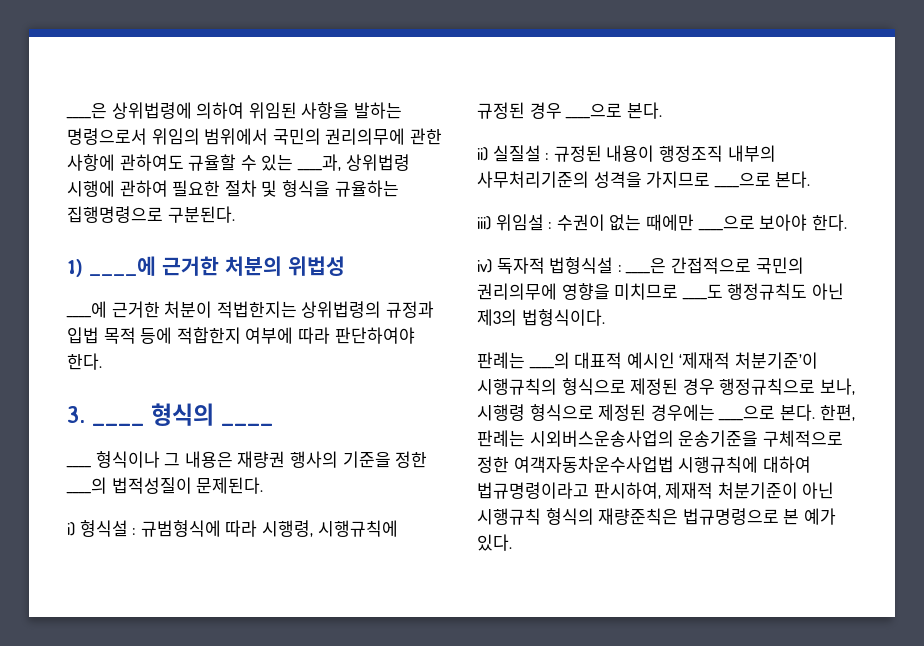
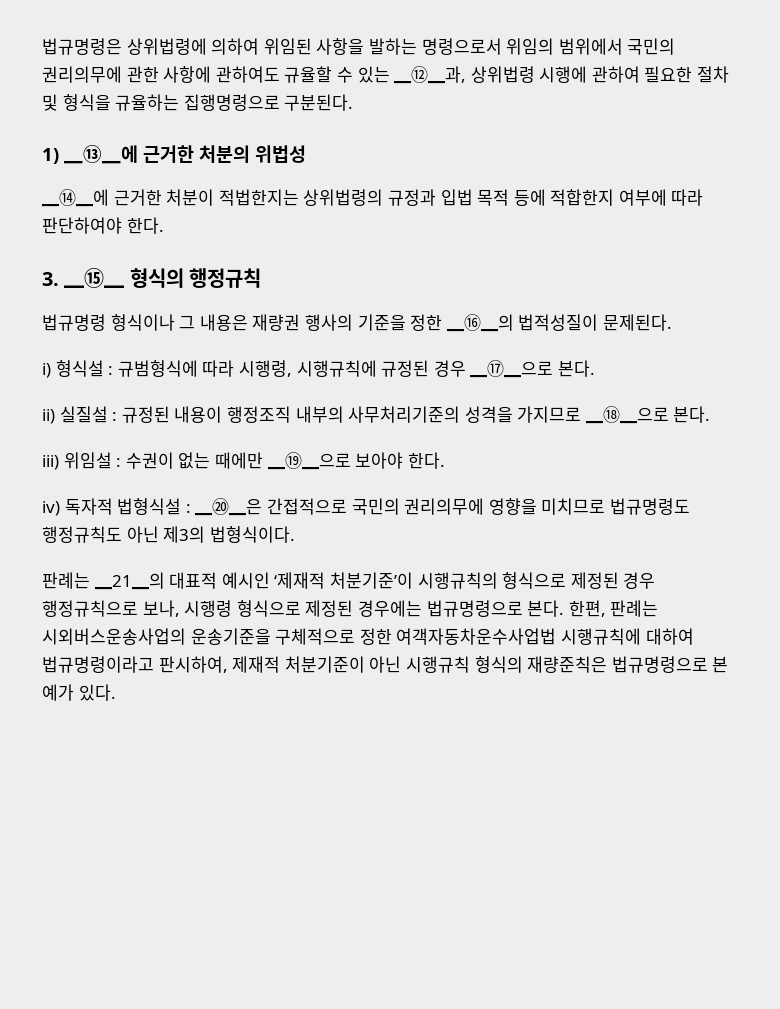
- ____은 상위법령에 의하여 위임된 사항을 발하는 명령으로서 위임의 범위에서 국민의 권리의무에 관한 사항에 관하여도 규율할 수 있는 ____과, 상위법령 시행에 관하여 필요한 절차 및 형식을 규율하는 집행명령으로 구분된다.
+ 법규명령은 상위법령에 의하여 위임된 사항을 발하는 명령으로서 위임의 범위에서 국민의 권리의무에 관한 사항에 관하여도 규율할 수 있는 ▁⑫▁과, 상위법령 시행에 관하여 필요한 절차 및 형식을 규율하는 집행명령으로 구분된다.
- 1) ____에 근거한 처분의 위법성
+ 1) ▁⑬▁에 근거한 처분의 위법성
- ____에 근거한 처분이 적법한지는 상위법령의 규정과 입법 목적 등에 적합한지 여부에 따라 판단하여야 한다.
+ ▁⑭▁에 근거한 처분이 적법한지는 상위법령의 규정과 입법 목적 등에 적합한지 여부에 따라 판단하여야 한다.
- 3. ____ 형식의 ____
- ____ 형식이나 그 내용은 재량권 행사의 기준을 정한 ____의 법적성질이 문제된다.
+ 3. ▁⑮▁ 형식의 행정규칙
+ 법규명령 형식이나 그 내용은 재량권 행사의 기준을 정한 ▁⑯▁의 법적성질이 문제된다.
- i) 형식설 : 규범형식에 따라 시행령, 시행규칙에 규정된 경우 ____으로 본다.
+ i) 형식설 : 규범형식에 따라 시행령, 시행규칙에 규정된 경우 ▁⑰▁으로 본다.
- ii) 실질설 : 규정된 내용이 행정조직 내부의 사무처리기준의 성격을 가지므로 ____으로 본다.
+ ii) 실질설 : 규정된 내용이 행정조직 내부의 사무처리기준의 성격을 가지므로 ▁⑱▁으로 본다.
- iii) 위임설 : 수권이 없는 때에만 ____으로 보아야 한다.
+ iii) 위임설 : 수권이 없는 때에만 ▁⑲▁으로 보아야 한다.
- iv) 독자적 법형식설 : ____은 간접적으로 국민의 권리의무에 영향을 미치므로 ____도 행정규칙도 아닌 제3의 법형식이다.
+ iv) 독자적 법형식설 : ▁⑳▁은 간접적으로 국민의 권리의무에 영향을 미치므로 법규명령도 행정규칙도 아닌 제3의 법형식이다.
- 판례는 ____의 대표적 예시인 ‘제재적 처분기준’이 시행규칙의 형식으로 제정된 경우 행정규칙으로 보나, 시행령 형식으로 제정된 경우에는 ____으로 본다.
+ 판례는 ▁21▁의 대표적 예시인 ‘제재적 처분기준’이 시행규칙의 형식으로 제정된 경우 행정규칙으로 보나, 시행령 형식으로 제정된 경우에는 법규명령으로 본다.

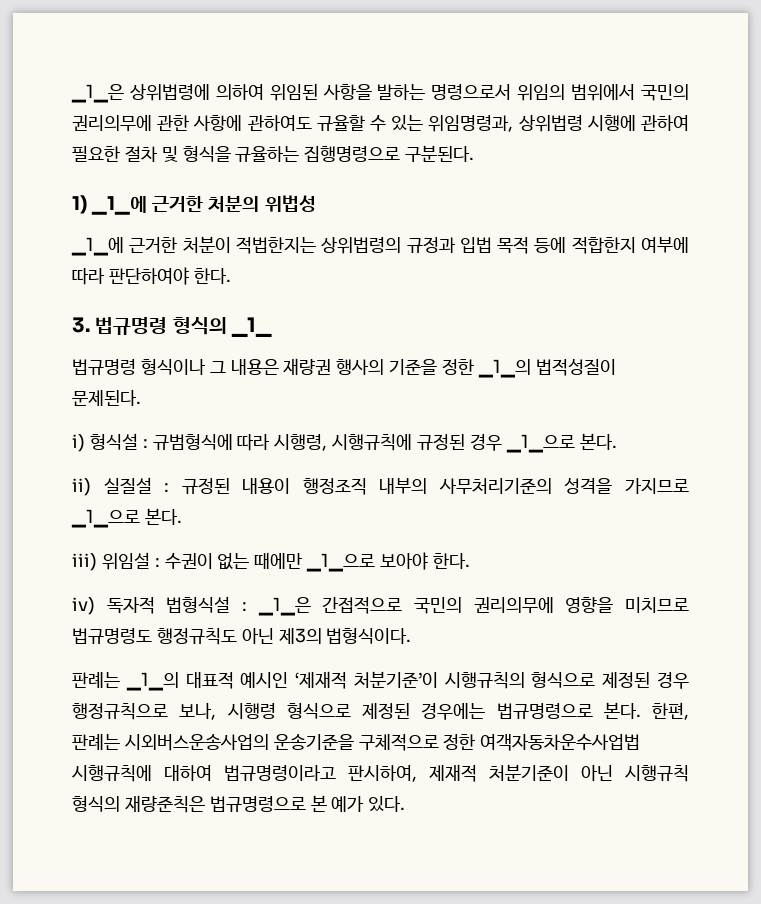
- 법규명령은 상위법령에 의하여 위임된 사항을 발하는 명령으로서 위임의 범위에서 국민의 권리의무에 관한 사항에 관하여도 규율할 수 있는 ▁⑫▁과, 상위법령 시행에 관하여 필요한 절차 및 형식을 규율하는 집행명령으로 구분된다.
+ ▁1▁은 상위법령에 의하여 위임된 사항을 발하는 명령으로서 위임의 범위에서 국민의 권리의무에 관한 사항에 관하여도 규율할 수 있는 위임명령과, 상위법령 시행에 관하여 필요한 절차 및 형식을 규율하는 집행명령으로 구분된다.
- 1) ▁⑬▁에 근거한 처분의 위법성
+ 1) ▁1▁에 근거한 처분의 위법성
- ▁⑭▁에 근거한 처분이 적법한지는 상위법령의 규정과 입법 목적 등에 적합한지 여부에 따라 판단하여야 한다.
+ ▁1▁에 근거한 처분이 적법한지는 상위법령의 규정과 입법 목적 등에 적합한지 여부에 따라 판단하여야 한다.
- 3. ▁⑮▁ 형식의 행정규칙
+ 3. 법규명령 형식의 ▁1▁
- 법규명령 형식이나 그 내용은 재량권 행사의 기준을 정한 ▁⑯▁의 법적성질이 문제된다.
+ 법규명령 형식이나 그 내용은 재량권 행사의 기준을 정한 ▁1▁의 법적성질이 문제된다.
- i) 형식설 : 규범형식에 따라 시행령, 시행규칙에 규정된 경우 ▁⑰▁으로 본다.
+ i) 형식설 : 규범형식에 따라 시행령, 시행규칙에 규정된 경우 ▁1▁으로 본다.
- ii) 실질설 : 규정된 내용이 행정조직 내부의 사무처리기준의 성격을 가지므로 ▁⑱▁으로 본다.
+ ii) 실질설 : 규정된 내용이 행정조직 내부의 사무처리기준의 성격을 가지므로 ▁1▁으로 본다.
- iii) 위임설 : 수권이 없는 때에만 ▁⑲▁으로 보아야 한다.
+ iii) 위임설 : 수권이 없는 때에만 ▁1▁으로 보아야 한다.
- iv) 독자적 법형식설 : ▁⑳▁은 간접적으로 국민의 권리의무에 영향을 미치므로 법규명령도 행정규칙도 아닌 제3의 법형식이다.
+ iv) 독자적 법형식설 : ▁1▁은 간접적으로 국민의 권리의무에 영향을 미치므로 법규명령도 행정규칙도 아닌 제3의 법형식이다.
- 판례는 ▁21▁의 대표적 예시인 ‘제재적 처분기준’이 시행규칙의 형식으로 제정된 경우 행정규칙으로 보나, 시행령 형식으로 제정된 경우에는 법규명령으로 본다.
+ 판례는 ▁1▁의 대표적 예시인 ‘제재적 처분기준’이 시행규칙의 형식으로 제정된 경우 행정규칙으로 보나, 시행령 형식으로 제정된 경우에는 법규명령으로 본다.

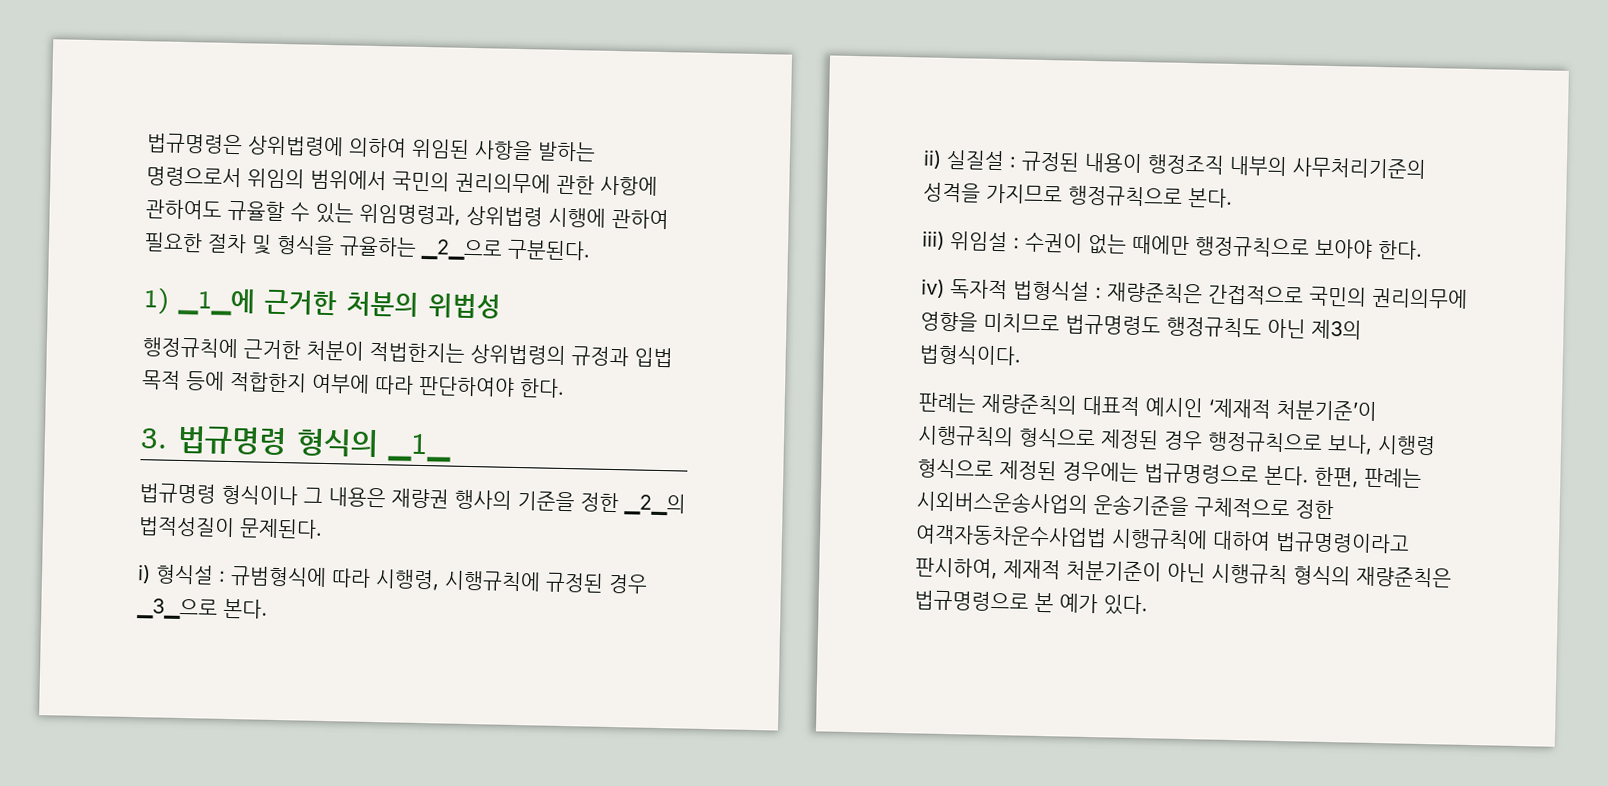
- ▁1▁은 상위법령에 의하여 위임된 사항을 발하는 명령으로서 위임의 범위에서 국민의 권리의무에 관한 사항에 관하여도 규율할 수 있는 위임명령과, 상위법령 시행에 관하여 필요한 절차 및 형식을 규율하는 집행명령으로 구분된다.
+ 법규명령은 상위법령에 의하여 위임된 사항을 발하는 명령으로서 위임의 범위에서 국민의 권리의무에 관한 사항에 관하여도 규율할 수 있는 위임명령과, 상위법령 시행에 관하여 필요한 절차 및 형식을 규율하는 ▁2▁으로 구분된다.
- ▁1▁에 근거한 처분이 적법한지는 상위법령의 규정과 입법 목적 등에 적합한지 여부에 따라 판단하여야 한다.
+ 행정규칙에 근거한 처분이 적법한지는 상위법령의 규정과 입법 목적 등에 적합한지 여부에 따라 판단하여야 한다.
- 법규명령 형식이나 그 내용은 재량권 행사의 기준을 정한 ▁1▁의 법적성질이 문제된다.
+ 법규명령 형식이나 그 내용은 재량권 행사의 기준을 정한 ▁2▁의 법적성질이 문제된다.
- i) 형식설 : 규범형식에 따라 시행령, 시행규칙에 규정된 경우 ▁1▁으로 본다.
+ i) 형식설 : 규범형식에 따라 시행령, 시행규칙에 규정된 경우 ▁3▁으로 본다.
- ii) 실질설 : 규정된 내용이 행정조직 내부의 사무처리기준의 성격을 가지므로 ▁1▁으로 본다.
+ ii) 실질설 : 규정된 내용이 행정조직 내부의 사무처리기준의 성격을 가지므로 행정규칙으로 본다.
- iii) 위임설 : 수권이 없는 때에만 ▁1▁으로 보아야 한다.
+ iii) 위임설 : 수권이 없는 때에만 행정규칙으로 보아야 한다.
- iv) 독자적 법형식설 : ▁1▁은 간접적으로 국민의 권리의무에 영향을 미치므로 법규명령도 행정규칙도 아닌 제3의 법형식이다.
+ iv) 독자적 법형식설 : 재량준칙은 간접적으로 국민의 권리의무에 영향을 미치므로 법규명령도 행정규칙도 아닌 제3의 법형식이다.
- 판례는 ▁1▁의 대표적 예시인 ‘제재적 처분기준’이 시행규칙의 형식으로 제정된 경우 행정규칙으로 보나, 시행령 형식으로 제정된 경우에는 법규명령으로 본다.
+ 판례는 재량준칙의 대표적 예시인 ‘제재적 처분기준’이 시행규칙의 형식으로 제정된 경우 행정규칙으로 보나, 시행령 형식으로 제정된 경우에는 법규명령으로 본다.

